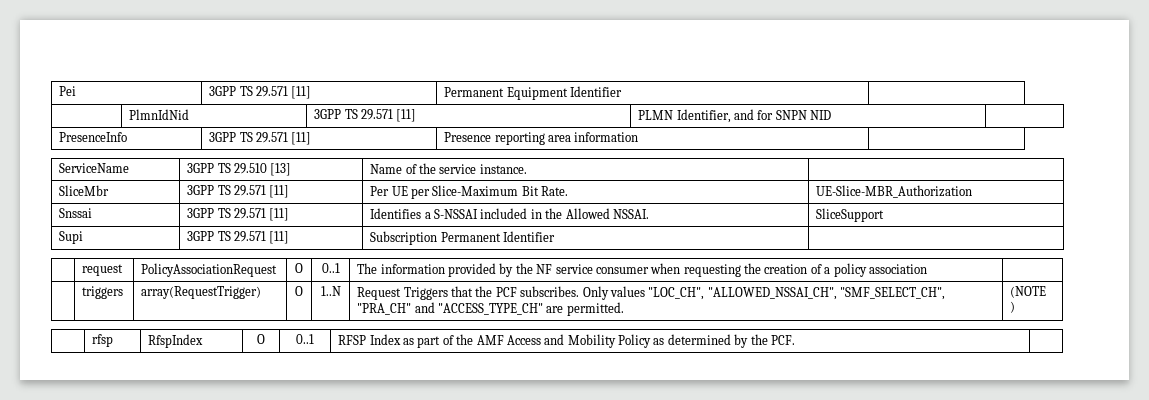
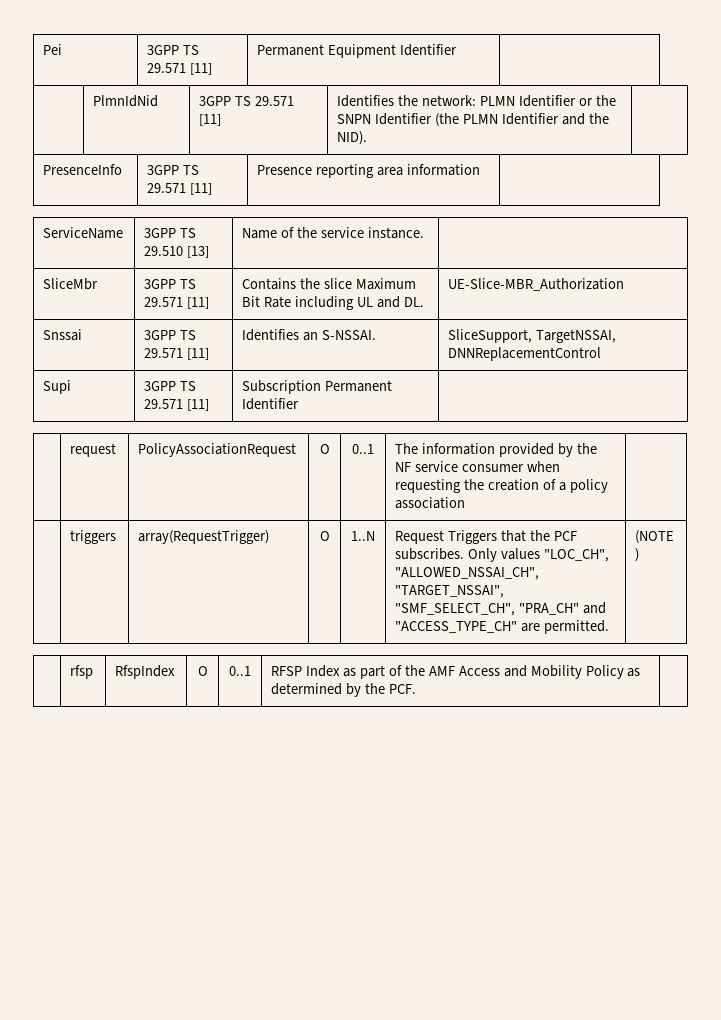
- | PlmnIdNid | 3GPP TS 29.571 [11] | PLMN Identifier, and for SNPN NID |
+ | PlmnIdNid | 3GPP TS 29.571 [11] | Identifies the network: PLMN Identifier or the SNPN Identifier (the PLMN Identifier and the NID). |
- SliceMbr | 3GPP TS 29.571 [11] | Per UE per Slice-Maximum Bit Rate. | UE-Slice-MBR_Authorization
+ SliceMbr | 3GPP TS 29.571 [11] | Contains the slice Maximum Bit Rate including UL and DL. | UE-Slice-MBR_Authorization
- Snssai | 3GPP TS 29.571 [11] | Identifies a S-NSSAI included in the Allowed NSSAI. | SliceSupport
+ Snssai | 3GPP TS 29.571 [11] | Identifies an S-NSSAI. | SliceSupport, TargetNSSAI, DNNReplacementControl
- | triggers | array(RequestTrigger) | O | 1..N | Request Triggers that the PCF subscribes. Only values "LOC_CH", "ALLOWED_NSSAI_CH", "SMF_SELECT_CH", "PRA_CH" and "ACCESS_TYPE_CH" are permitted. | (NOTE )
+ | triggers | array(RequestTrigger) | O | 1..N | Request Triggers that the PCF subscribes. Only values "LOC_CH", "ALLOWED_NSSAI_CH", "TARGET_NSSAI", "SMF_SELECT_CH", "PRA_CH" and "ACCESS_TYPE_CH" are permitted. | (NOTE )

